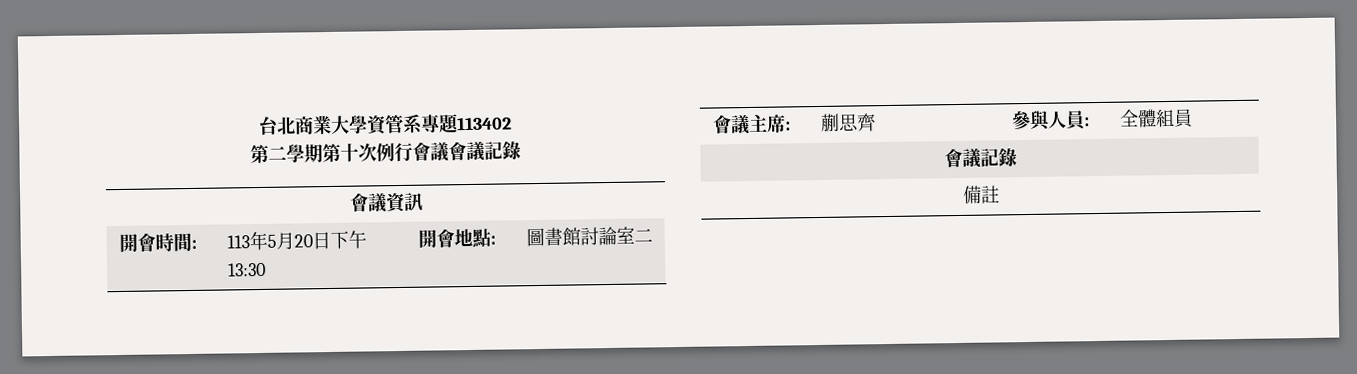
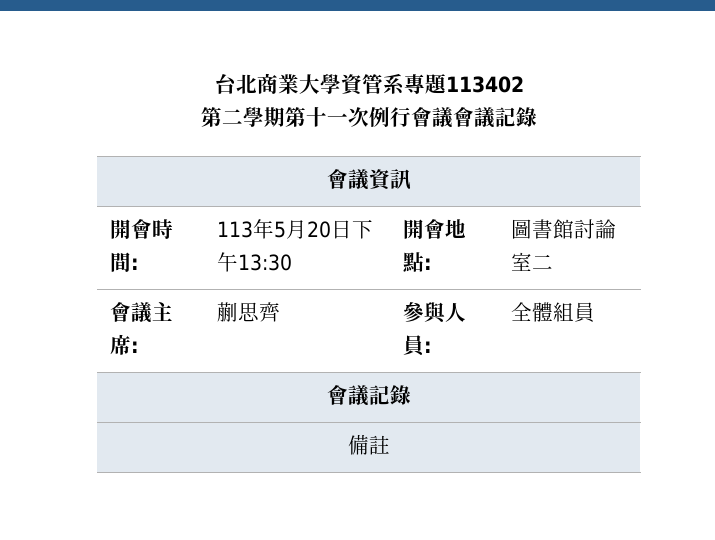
- 第二學期第十次例行會議會議記錄
+ 第二學期第十一次例行會議會議記錄

